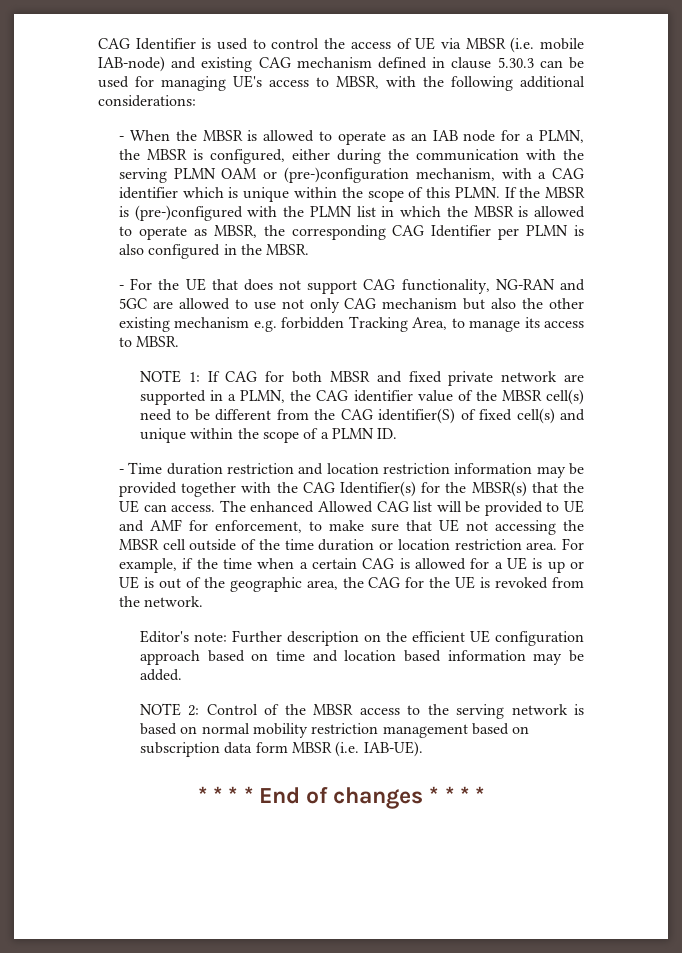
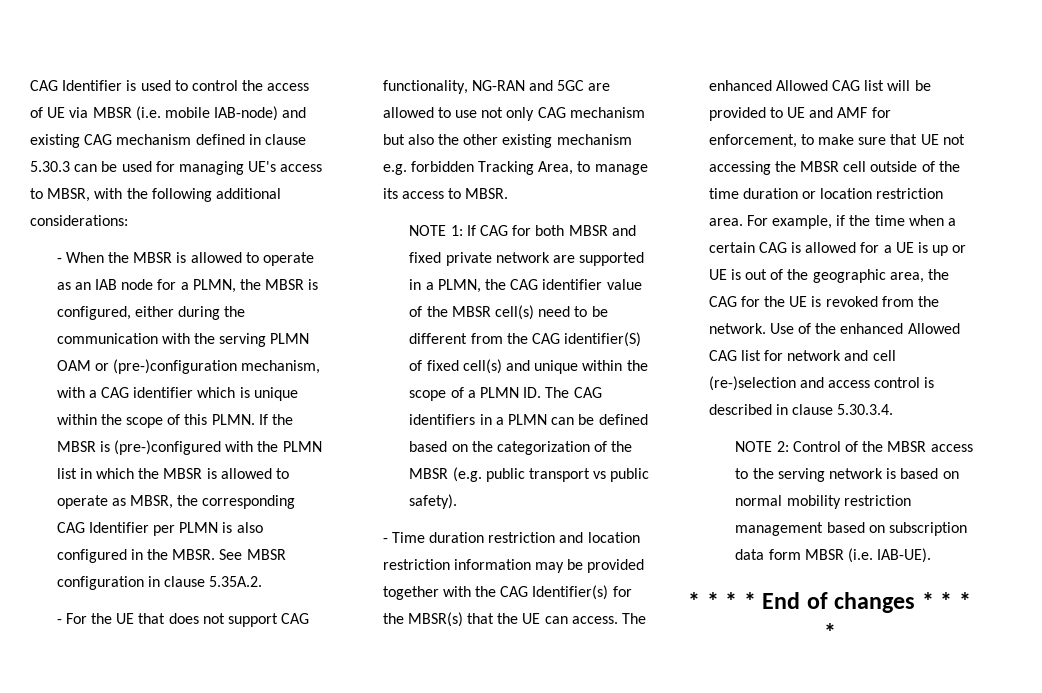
+ See MBSR configuration in clause 5.35A.2.
- NOTE 1: If CAG for both MBSR and fixed private network are supported in a PLMN, the CAG identifier value of the MBSR cell(s) need to be different from the CAG identifier(S) of fixed cell(s) and unique within the scope of a PLMN ID.
+ NOTE 1: If CAG for both MBSR and fixed private network are supported in a PLMN, the CAG identifier value of the MBSR cell(s) need to be different from the CAG identifier(S) of fixed cell(s) and unique within the scope of a PLMN ID. The CAG identifiers in a PLMN can be defined based on the categorization of the MBSR (e.g. public transport vs public safety).
- For example, if the time when a certain CAG is allowed for a UE is up or UE is out of the geographic area, the CAG for the UE is revoked from the network.
- Editor's note: Further description on the efficient UE configuration approach based on time and location based information may be added.
+ For example, if the time when a certain CAG is allowed for a UE is up or UE is out of the geographic area, the CAG for the UE is revoked from the network. Use of the enhanced Allowed CAG list for network and cell (re-)selection and access control is described in clause 5.30.3.4.

